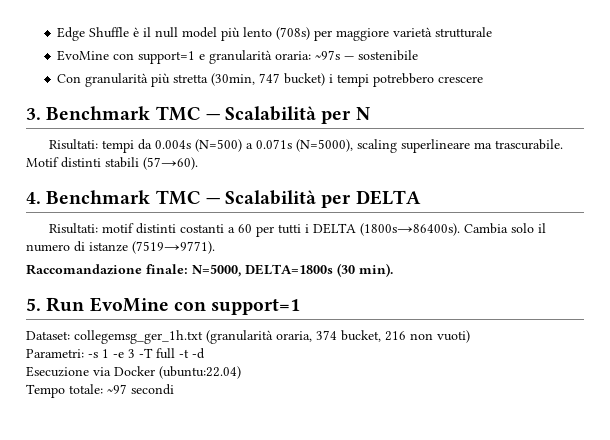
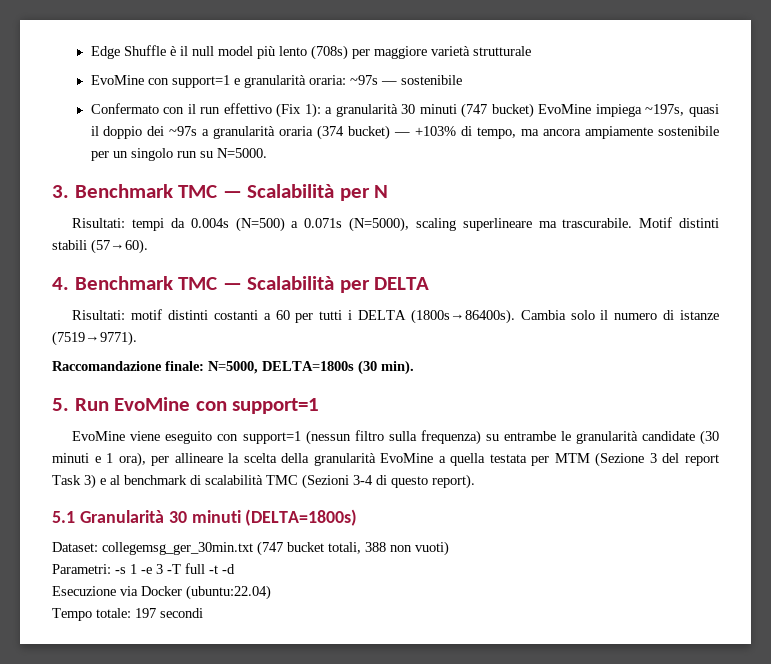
- Con granularità più stretta (30min, 747 bucket) i tempi potrebbero crescere
+ Confermato con il run effettivo (Fix 1): a granularità 30 minuti (747 bucket) EvoMine impiega ~197s, quasi il doppio dei ~97s a granularità oraria (374 bucket) — +103% di tempo, ma ancora ampiamente sostenibile per un singolo run su N=5000.
- Dataset: collegemsg_ger_1h.txt (granularità oraria, 374 bucket, 216 non vuoti)
+ EvoMine viene eseguito con support=1 (nessun filtro sulla frequenza) su entrambe le granularità candidate (30 minuti e 1 ora), per allineare la scelta della granularità EvoMine a quella testata per MTM (Sezione 3 del report Task 3) e al benchmark di scalabilità TMC (Sezioni 3-4 di questo report).
+ 5.1 Granularità 30 minuti (DELTA=1800s)
+ Dataset: collegemsg_ger_30min.txt (747 bucket totali, 388 non vuoti)
- Tempo totale: ~97 secondi
+ Tempo totale: 197 secondi

